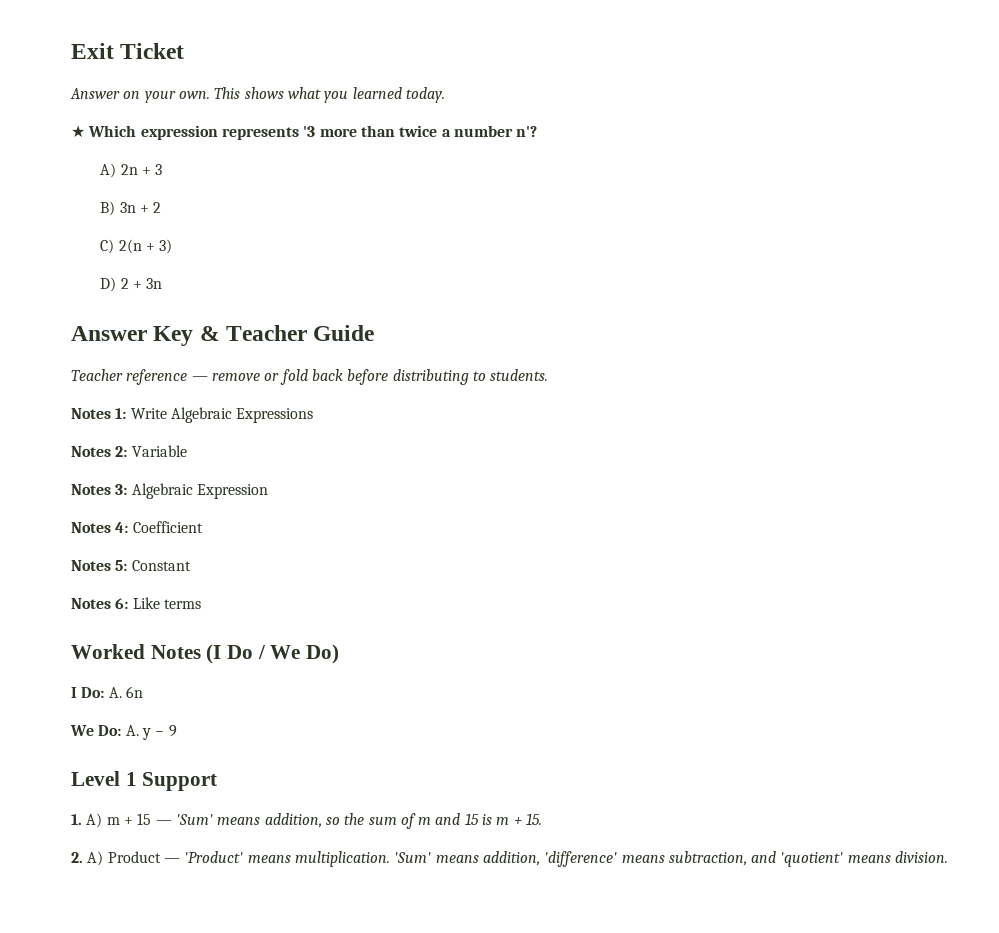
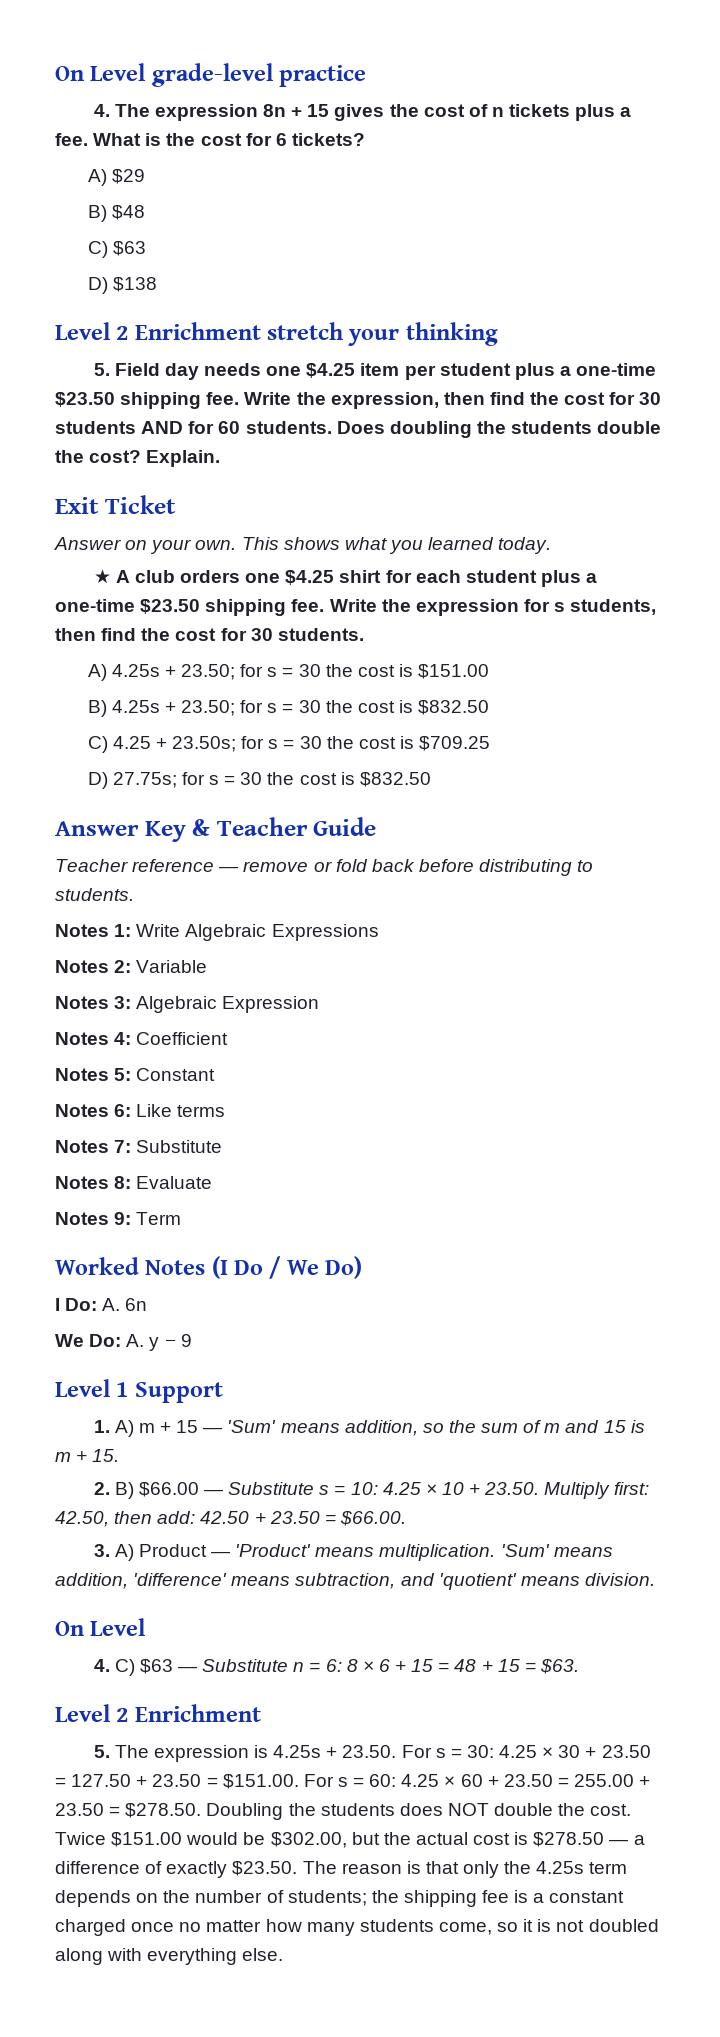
+ On Level grade-level practice
+ 4. The expression 8n + 15 gives the cost of n tickets plus a fee. What is the cost for 6 tickets?
+ A) $29
+ B) $48
+ C) $63
+ D) $138
+ Level 2 Enrichment stretch your thinking
+ 5. Field day needs one $4.25 item per student plus a one-time $23.50 shipping fee. Write the expression, then find the cost for 30 students AND for 60 students. Does doubling the students double the cost? Explain.
- ★ Which expression represents '3 more than twice a number n'?
- A) 2n + 3
- B) 3n + 2
- C) 2(n + 3)
- D) 2 + 3n
+ ★ A club orders one $4.25 shirt for each student plus a one-time $23.50 shipping fee. Write the expression for s students, then find the cost for 30 students.
+ A) 4.25s + 23.50; for s = 30 the cost is $151.00
+ B) 4.25s + 23.50; for s = 30 the cost is $832.50
+ C) 4.25 + 23.50s; for s = 30 the cost is $709.25
+ D) 27.75s; for s = 30 the cost is $832.50
+ Notes 7: Substitute
+ Notes 8: Evaluate
+ Notes 9: Term
- 2. A) Product — 'Product' means multiplication.
+ 2. B) $66.00 — Substitute s = 10: 4.25 × 10 + 23.50. Multiply first: 42.50, then add: 42.50 + 23.50 = $66.00.
+ 3. A) Product — 'Product' means multiplication.
  'Sum' means addition, 'difference' means subtraction, and 'quotient' means division.
+ On Level
+ 4. C) $63 — Substitute n = 6: 8 × 6 + 15 = 48 + 15 = $63.
+ Level 2 Enrichment
+ 5. The expression is 4.25s + 23.50. For s = 30: 4.25 × 30 + 23.50 = 127.50 + 23.50 = $151.00. For s = 60: 4.25 × 60 + 23.50 = 255.00 + 23.50 = $278.50. Doubling the students does NOT double the cost. Twice $151.00 would be $302.00, but the actual cost is $278.50 — a difference of exactly $23.50. The reason is that only the 4.25s term depends on the number of students; the shipping fee is a constant charged once no matter how many students come, so it is not doubled along with everything else.

